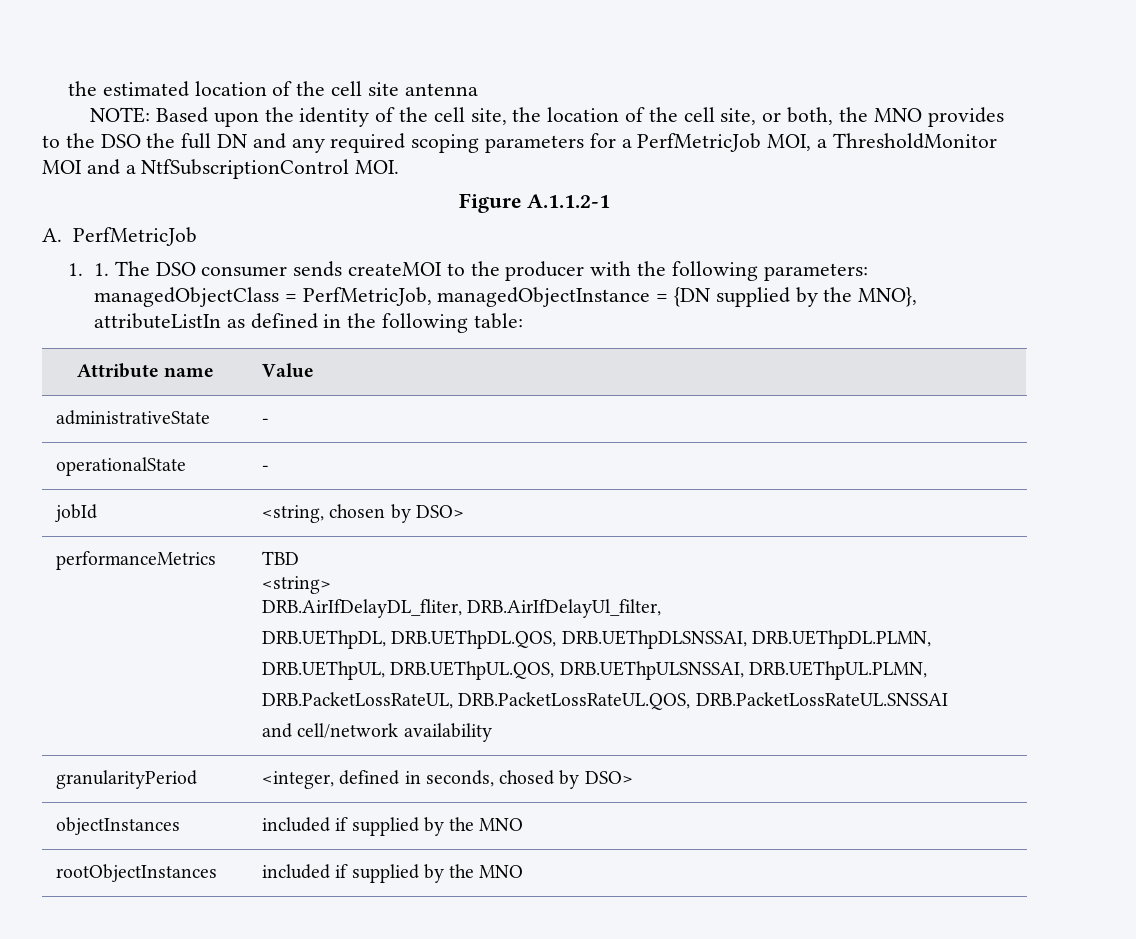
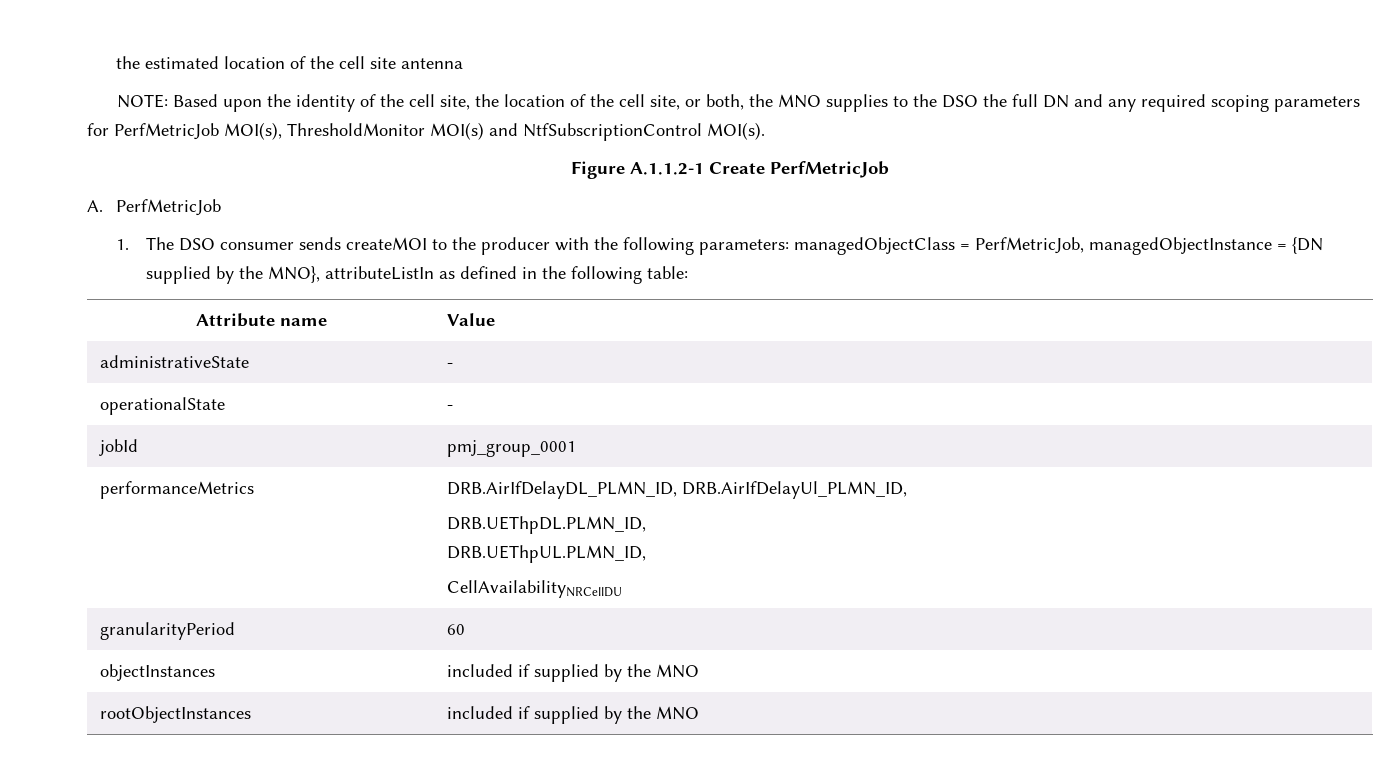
- NOTE: Based upon the identity of the cell site, the location of the cell site, or both, the MNO provides to the DSO the full DN and any required scoping parameters for a PerfMetricJob MOI, a ThresholdMonitor MOI and a NtfSubscriptionControl MOI.
+ NOTE: Based upon the identity of the cell site, the location of the cell site, or both, the MNO supplies to the DSO the full DN and any required scoping parameters for PerfMetricJob MOI(s), ThresholdMonitor MOI(s) and NtfSubscriptionControl MOI(s).
- Figure A.1.1.2-1
+ Figure A.1.1.2-1 Create PerfMetricJob
- 1. 1. The DSO consumer sends createMOI to the producer with the following parameters: managedObjectClass = PerfMetricJob, managedObjectInstance = {DN supplied by the MNO}, attributeListIn as defined in the following table:
+ 1. The DSO consumer sends createMOI to the producer with the following parameters: managedObjectClass = PerfMetricJob, managedObjectInstance = {DN supplied by the MNO}, attributeListIn as defined in the following table:
- jobId | <string, chosen by DSO>
- performanceMetrics | TBD
- <string>
- DRB.AirIfDelayDL_fliter, DRB.AirIfDelayUl_filter,
- DRB.UEThpDL, DRB.UEThpDL.QOS, DRB.UEThpDLSNSSAI, DRB.UEThpDL.PLMN,
- DRB.UEThpUL, DRB.UEThpUL.QOS, DRB.UEThpULSNSSAI, DRB.UEThpUL.PLMN,
- DRB.PacketLossRateUL, DRB.PacketLossRateUL.QOS, DRB.PacketLossRateUL.SNSSAI
- and cell/network availability
- granularityPeriod | <integer, defined in seconds, chosed by DSO>
+ jobId | pmj_group_0001
+ performanceMetrics | DRB.AirIfDelayDL_PLMN_ID, DRB.AirIfDelayUl_PLMN_ID,
+ DRB.UEThpDL.PLMN_ID,
+ DRB.UEThpUL.PLMN_ID,
+ CellAvailabilityNRCellDU
+ granularityPeriod | 60

